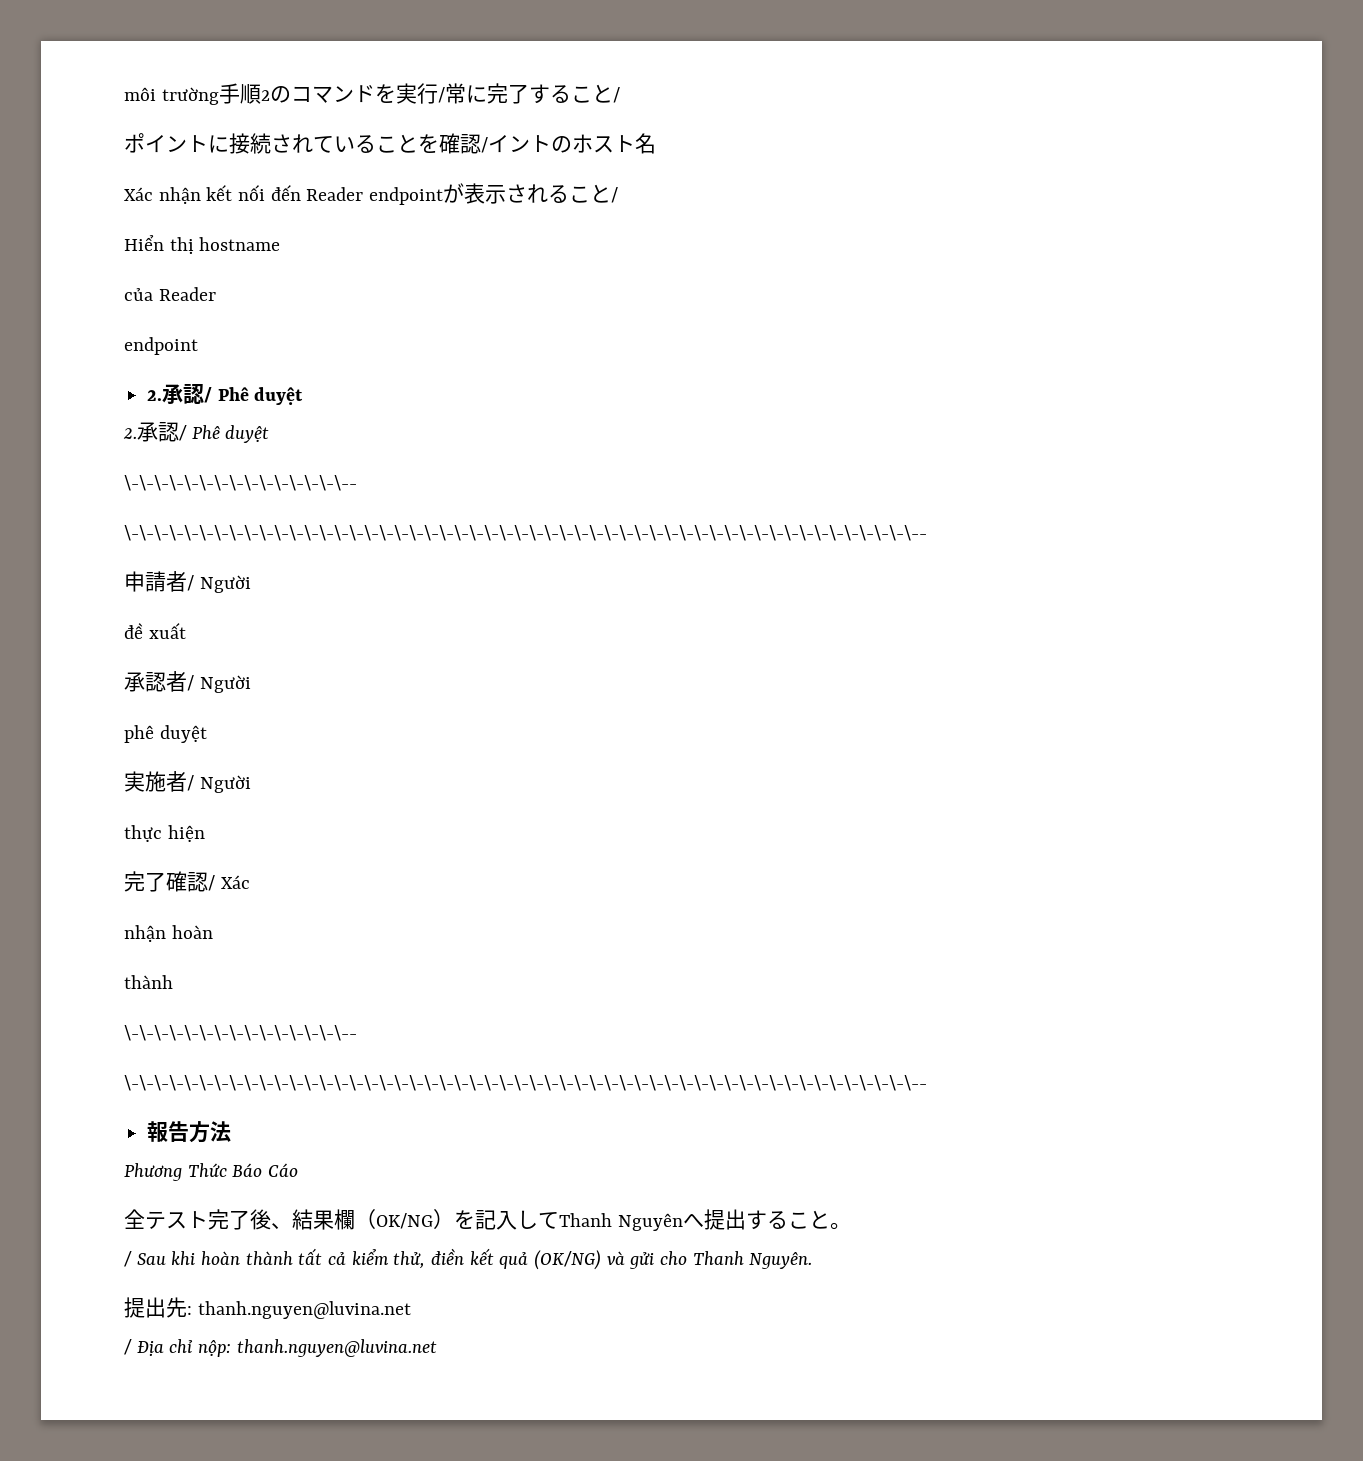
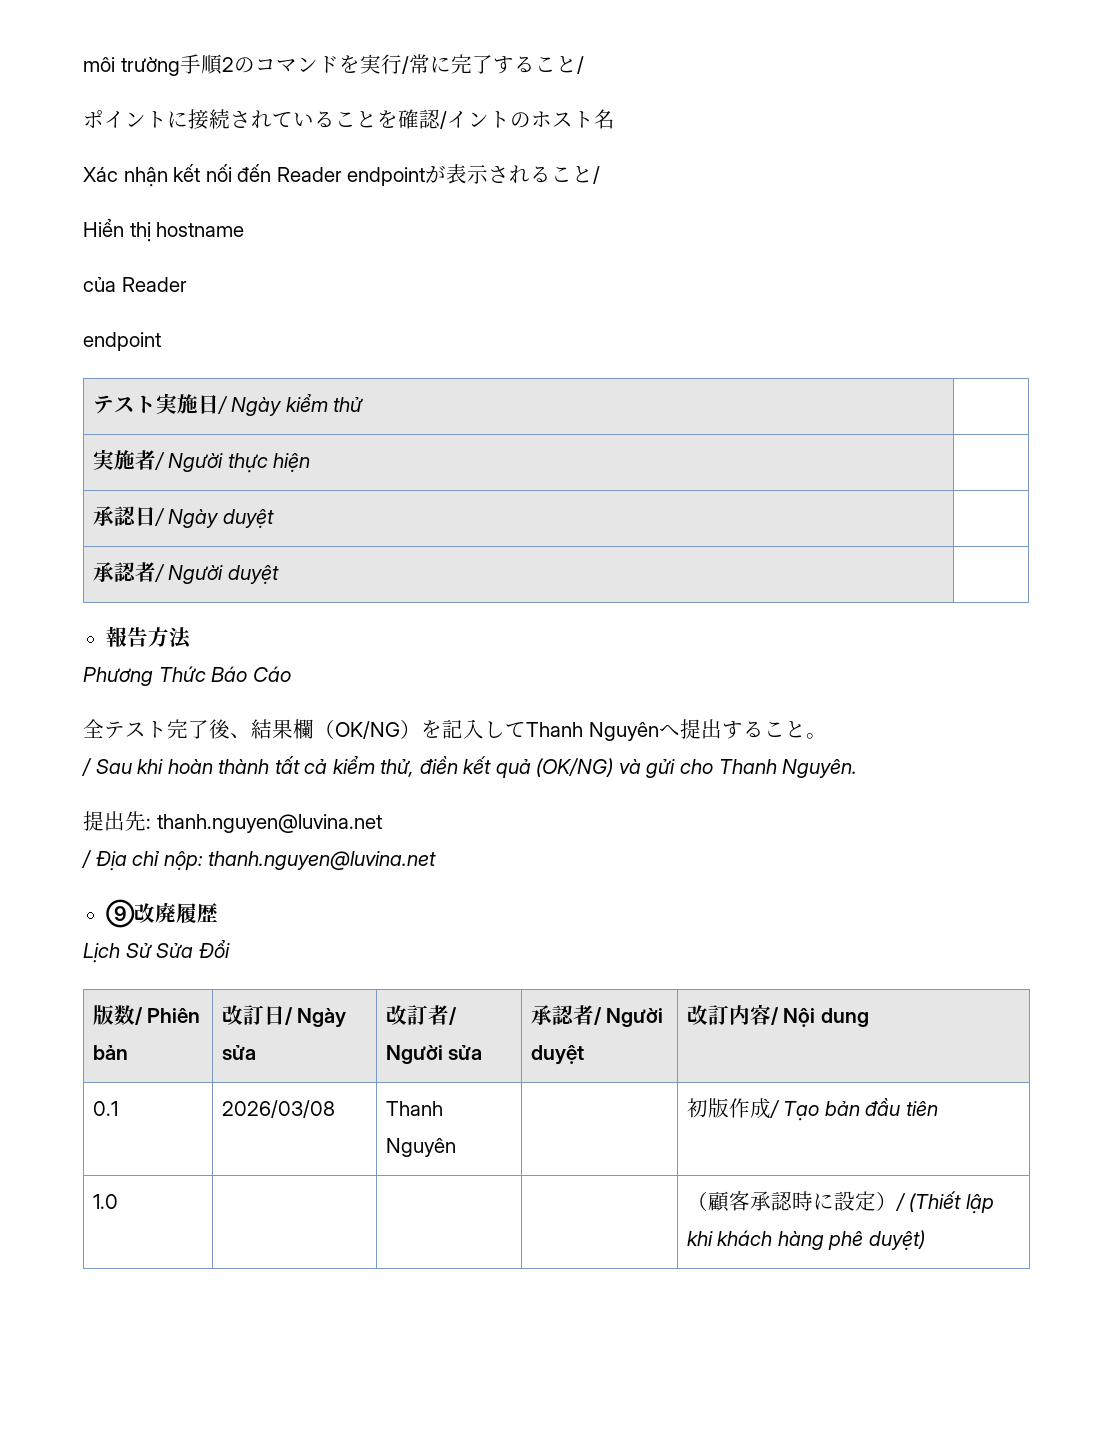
  của Reader
  endpoint
- 2.承認/ Phê duyệt
- 2.承認/ Phê duyệt
- \-\-\-\-\-\-\-\-\-\-\-\-\-\-\--
- \-\-\-\-\-\-\-\-\-\-\-\-\-\-\-\-\-\-\-\-\-\-\-\-\-\-\-\-\-\-\-\-\-\-\-\-\-\-\-\-\-\-\-\-\-\-\-\-\-\-\-\-\--
- 申請者/ Người
- đề xuất
- 承認者/ Người
- phê duyệt
- 実施者/ Người
- thực hiện
- 完了確認/ Xác
- nhận hoàn
- thành
- \-\-\-\-\-\-\-\-\-\-\-\-\-\-\--
- \-\-\-\-\-\-\-\-\-\-\-\-\-\-\-\-\-\-\-\-\-\-\-\-\-\-\-\-\-\-\-\-\-\-\-\-\-\-\-\-\-\-\-\-\-\-\-\-\-\-\-\-\--
+ テスト実施日/ Ngày kiểm thử |
+ 実施者/ Người thực hiện |
+ 承認日/ Ngày duyệt |
+ 承認者/ Người duyệt |
+ ⑨改廃履歴
+ Lịch Sử Sửa Đổi
+ 版数/ Phiên bản | 改訂日/ Ngày sửa | 改訂者/ Người sửa | 承認者/ Người duyệt | 改訂内容/ Nội dung
+ 0.1 | 2026/03/08 | Thanh Nguyên | | 初版作成/ Tạo bản đầu tiên
+ 1.0 | | | | （顧客承認時に設定）/ (Thiết lập khi khách hàng phê duyệt)

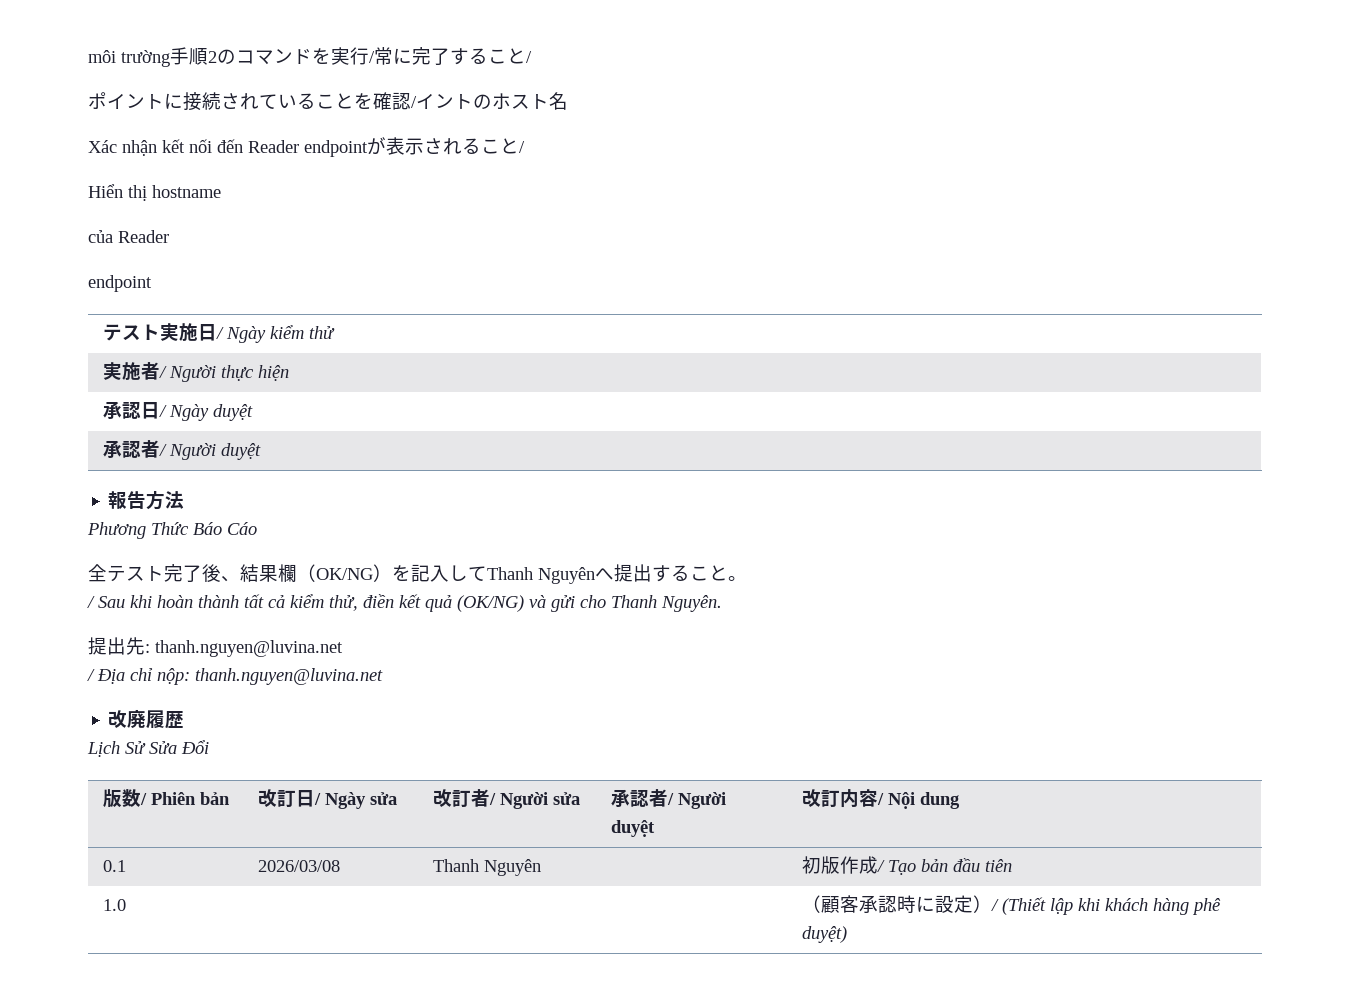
- ⑨改廃履歴
+ 改廃履歴

